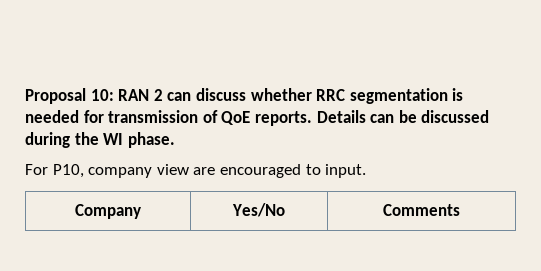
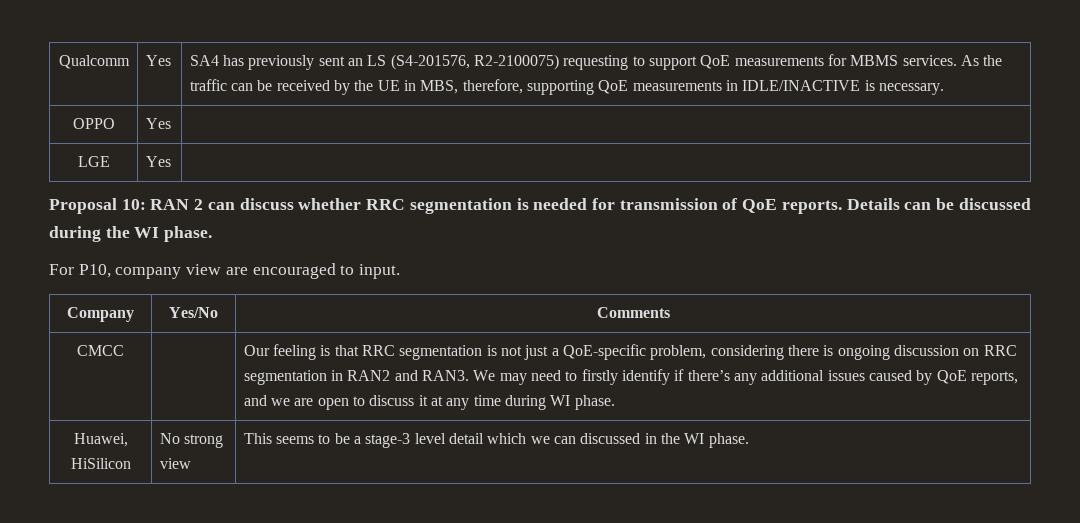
+ Qualcomm | Yes | SA4 has previously sent an LS (S4-201576, R2-2100075) requesting to support QoE measurements for MBMS services. As the traffic can be received by the UE in MBS, therefore, supporting QoE measurements in IDLE/INACTIVE is necessary.
+ OPPO | Yes |
+ LGE | Yes |
+ CMCC | | Our feeling is that RRC segmentation is not just a QoE-specific problem, considering there is ongoing discussion on RRC segmentation in RAN2 and RAN3. We may need to firstly identify if there’s any additional issues caused by QoE reports, and we are open to discuss it at any time during WI phase.
+ Huawei, HiSilicon | No strong view | This seems to be a stage-3 level detail which we can discussed in the WI phase.

